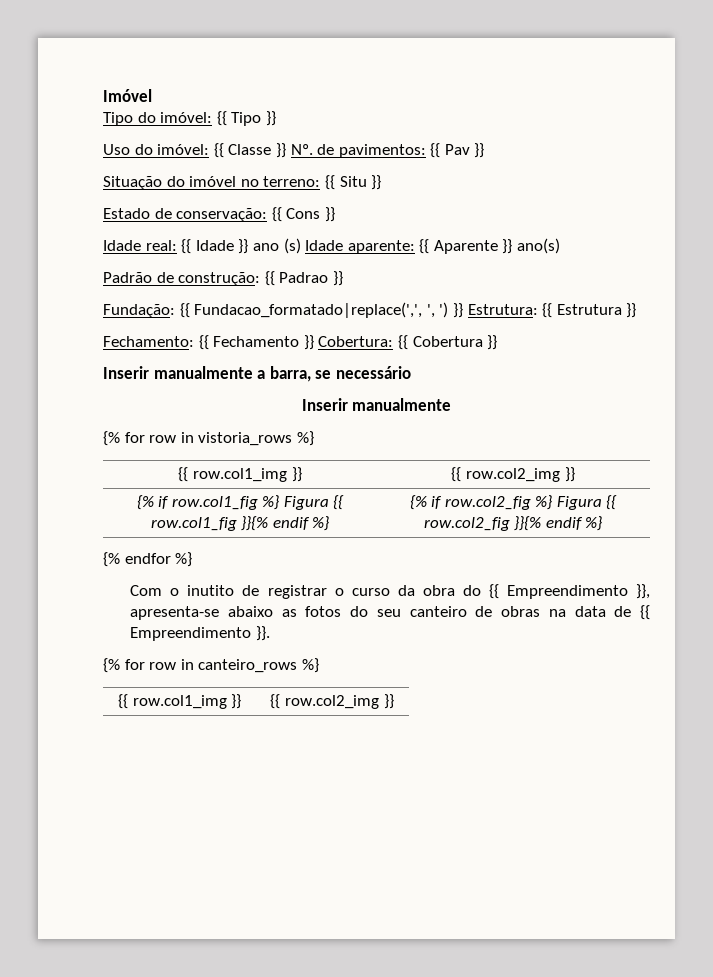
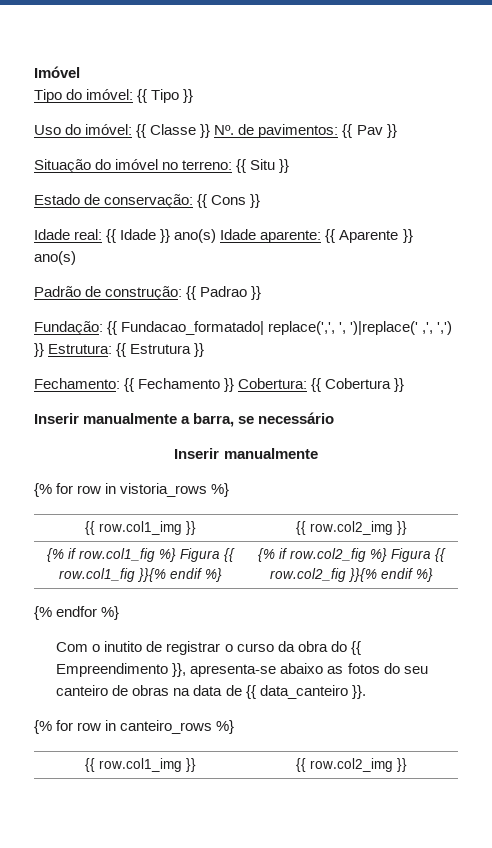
- Idade real: {{ Idade }} ano (s) Idade aparente: {{ Aparente }} ano(s)
+ Idade real: {{ Idade }} ano(s) Idade aparente: {{ Aparente }} ano(s)
- Fundação: {{ Fundacao_formatado|replace(',', ', ') }} Estrutura: {{ Estrutura }}
+ Fundação: {{ Fundacao_formatado| replace(',', ', ')|replace(' ,', ',') }} Estrutura: {{ Estrutura }}
- Com o inutito de registrar o curso da obra do {{ Empreendimento }}, apresenta-se abaixo as fotos do seu canteiro de obras na data de {{ Empreendimento }}.
+ Com o inutito de registrar o curso da obra do {{ Empreendimento }}, apresenta-se abaixo as fotos do seu canteiro de obras na data de {{ data_canteiro }}.

